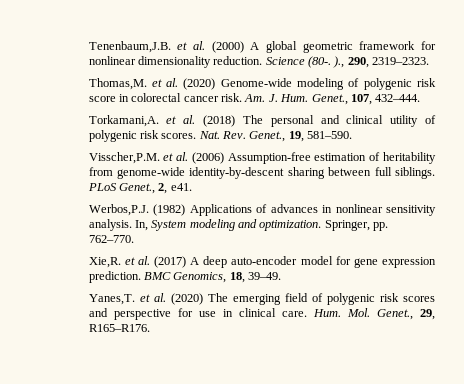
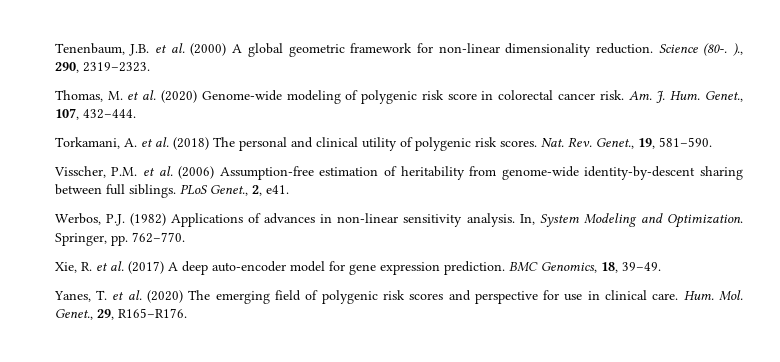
- Tenenbaum,J.B. et al. (2000) A global geometric framework for nonlinear dimensionality reduction.
+ Tenenbaum, J.B. et al. (2000) A global geometric framework for non-linear dimensionality reduction.
- Thomas,M. et al. (2020) Genome-wide modeling of polygenic risk score in colorectal cancer risk.
+ Thomas, M. et al. (2020) Genome-wide modeling of polygenic risk score in colorectal cancer risk.
- Torkamani,A. et al. (2018) The personal and clinical utility of polygenic risk scores.
+ Torkamani, A. et al. (2018) The personal and clinical utility of polygenic risk scores.
- Visscher,P.M. et al. (2006) Assumption-free estimation of heritability from genome-wide identity-by-descent sharing between full siblings.
+ Visscher, P.M. et al. (2006) Assumption-free estimation of heritability from genome-wide identity-by-descent sharing between full siblings.
- Werbos,P.J. (1982) Applications of advances in nonlinear sensitivity analysis.
+ Werbos, P.J. (1982) Applications of advances in non-linear sensitivity analysis.
- In, System modeling and optimization.
+ In, System Modeling and Optimization.
- Xie,R. et al. (2017) A deep auto-encoder model for gene expression prediction.
+ Xie, R. et al. (2017) A deep auto-encoder model for gene expression prediction.
- Yanes,T. et al. (2020) The emerging field of polygenic risk scores and perspective for use in clinical care.
+ Yanes, T. et al. (2020) The emerging field of polygenic risk scores and perspective for use in clinical care.

